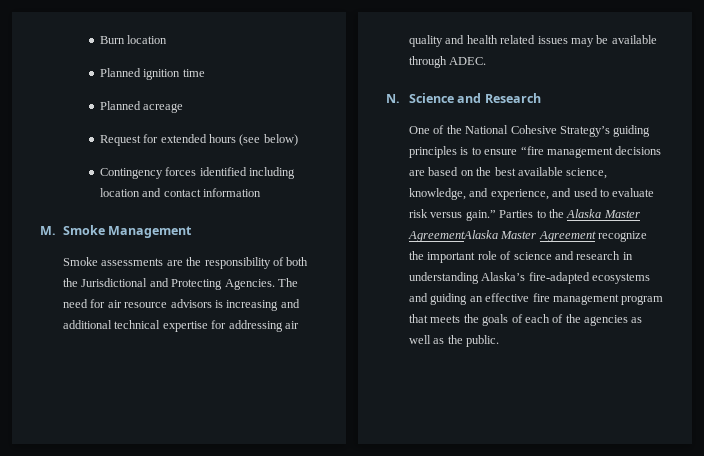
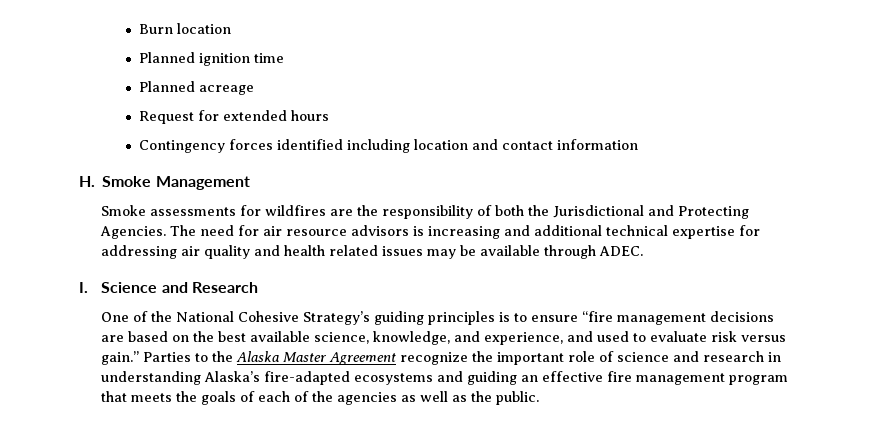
- Request for extended hours (see below)
+ Request for extended hours
- M. Smoke Management
+ H. Smoke Management
- Smoke assessments are the responsibility of both the Jurisdictional and Protecting Agencies.
+ Smoke assessments for wildfires are the responsibility of both the Jurisdictional and Protecting Agencies.
- N. Science and Research
+ I. Science and Research
- Parties to the Alaska Master AgreementAlaska Master Agreement recognize the important role of science and research in understanding Alaska’s fire-adapted ecosystems and guiding an effective fire management program that meets the goals of each of the agencies as well as the public.
+ Parties to the Alaska Master Agreement recognize the important role of science and research in understanding Alaska’s fire-adapted ecosystems and guiding an effective fire management program that meets the goals of each of the agencies as well as the public.

